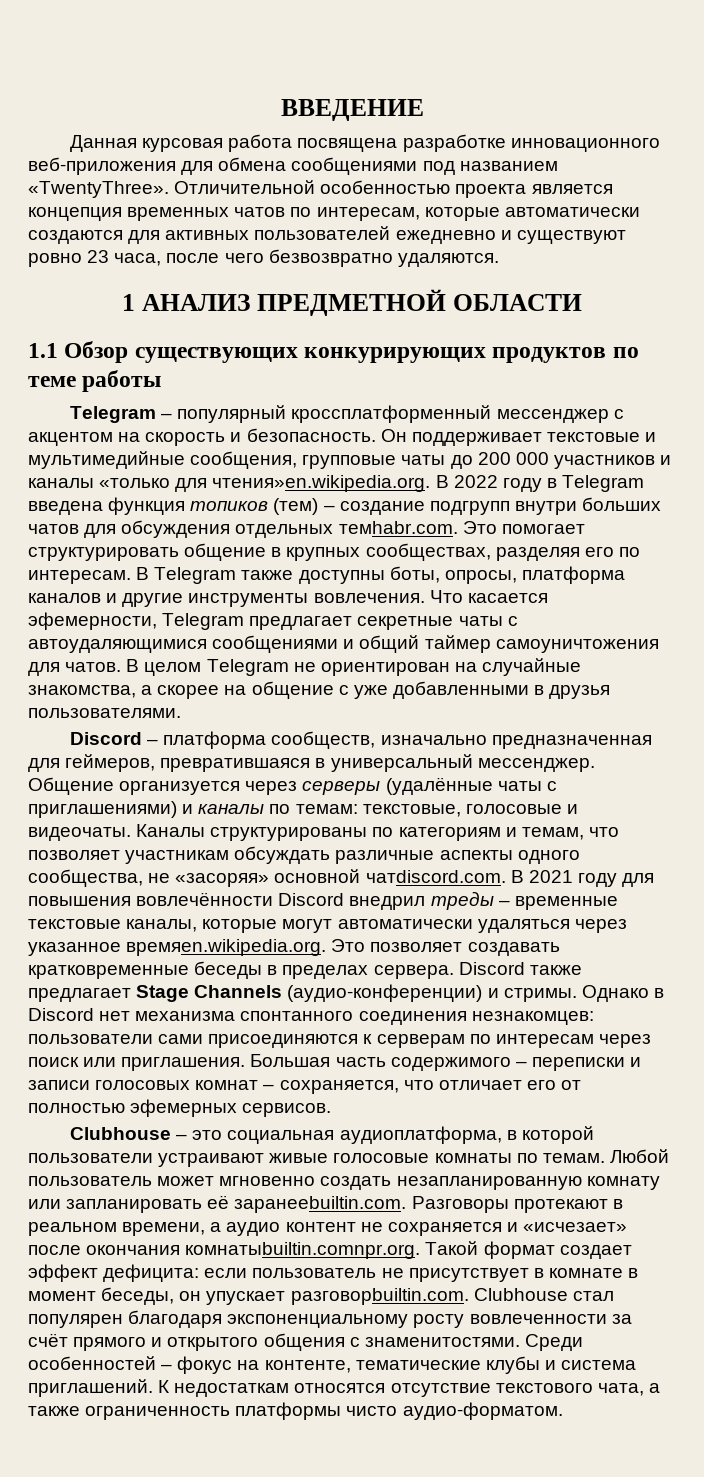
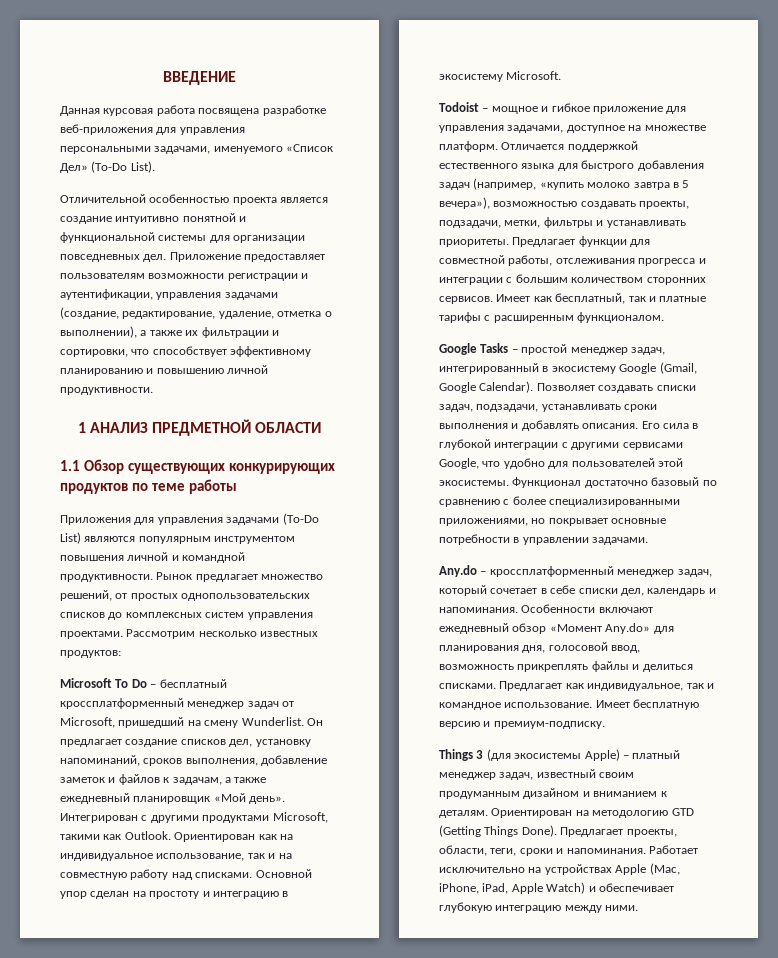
- Данная курсовая работа посвящена разработке инновационного веб-приложения для обмена сообщениями под названием «TwentyThree». Отличительной особенностью проекта является концепция временных чатов по интересам, которые автоматически создаются для активных пользователей ежедневно и существуют ровно 23 часа, после чего безвозвратно удаляются.
+ Данная курсовая работа посвящена разработке веб-приложения для управления персональными задачами, именуемого «Список Дел» (To-Do List).
+ Отличительной особенностью проекта является создание интуитивно понятной и функциональной системы для организации повседневных дел. Приложение предоставляет пользователям возможности регистрации и аутентификации, управления задачами (создание, редактирование, удаление, отметка о выполнении), а также их фильтрации и сортировки, что способствует эффективному планированию и повышению личной продуктивности.
- Telegram – популярный кроссплатформенный мессенджер с акцентом на скорость и безопасность. Он поддерживает текстовые и мультимедийные сообщения, групповые чаты до 200 000 участников и каналы «только для чтения»en.wikipedia.org. В 2022 году в Telegram введена функция топиков (тем) – создание подгрупп внутри больших чатов для обсуждения отдельных темhabr.com. Это помогает структурировать общение в крупных сообществах, разделяя его по интересам. В Telegram также доступны боты, опросы, платформа каналов и другие инструменты вовлечения. Что касается эфемерности, Telegram предлагает секретные чаты с автоудаляющимися сообщениями и общий таймер самоуничтожения для чатов. В целом Telegram не ориентирован на случайные знакомства, а скорее на общение с уже добавленными в друзья пользователями.
- Discord – платформа сообществ, изначально предназначенная для геймеров, превратившаяся в универсальный мессенджер. Общение организуется через серверы (удалённые чаты с приглашениями) и каналы по темам: текстовые, голосовые и видеочаты. Каналы структурированы по категориям и темам, что позволяет участникам обсуждать различные аспекты одного сообщества, не «засоряя» основной чатdiscord.com. В 2021 году для повышения вовлечённости Discord внедрил треды – временные текстовые каналы, которые могут автоматически удаляться через указанное времяen.wikipedia.org. Это позволяет создавать кратковременные беседы в пределах сервера. Discord также предлагает Stage Channels (аудио-конференции) и стримы. Однако в Discord нет механизма спонтанного соединения незнакомцев: пользователи сами присоединяются к серверам по интересам через поиск или приглашения. Большая часть содержимого – переписки и записи голосовых комнат – сохраняется, что отличает его от полностью эфемерных сервисов.
- Clubhouse – это социальная аудиоплатформа, в которой пользователи устраивают живые голосовые комнаты по темам. Любой пользователь может мгновенно создать незапланированную комнату или запланировать её заранееbuiltin.com. Разговоры протекают в реальном времени, а аудио контент не сохраняется и «исчезает» после окончания комнатыbuiltin.comnpr.org. Такой формат создает эффект дефицита: если пользователь не присутствует в комнате в момент беседы, он упускает разговорbuiltin.com. Clubhouse стал популярен благодаря экспоненциальному росту вовлеченности за счёт прямого и открытого общения с знаменитостями. Среди особенностей – фокус на контенте, тематические клубы и система приглашений. К недостаткам относятся отсутствие текстового чата, а также ограниченность платформы чисто аудио-форматом.
+ Приложения для управления задачами (To-Do List) являются популярным инструментом повышения личной и командной продуктивности. Рынок предлагает множество решений, от простых однопользовательских списков до комплексных систем управления проектами. Рассмотрим несколько известных продуктов:
+ Microsoft To Do – бесплатный кроссплатформенный менеджер задач от Microsoft, пришедший на смену Wunderlist. Он предлагает создание списков дел, установку напоминаний, сроков выполнения, добавление заметок и файлов к задачам, а также ежедневный планировщик «Мой день». Интегрирован с другими продуктами Microsoft, такими как Outlook. Ориентирован как на индивидуальное использование, так и на совместную работу над списками. Основной упор сделан на простоту и интеграцию в экосистему Microsoft.
+ Todoist – мощное и гибкое приложение для управления задачами, доступное на множестве платформ. Отличается поддержкой естественного языка для быстрого добавления задач (например, «купить молоко завтра в 5 вечера»), возможностью создавать проекты, подзадачи, метки, фильтры и устанавливать приоритеты. Предлагает функции для совместной работы, отслеживания прогресса и интеграции с большим количеством сторонних сервисов. Имеет как бесплатный, так и платные тарифы с расширенным функционалом.
+ Google Tasks – простой менеджер задач, интегрированный в экосистему Google (Gmail, Google Calendar). Позволяет создавать списки задач, подзадачи, устанавливать сроки выполнения и добавлять описания. Его сила в глубокой интеграции с другими сервисами Google, что удобно для пользователей этой экосистемы. Функционал достаточно базовый по сравнению с более специализированными приложениями, но покрывает основные потребности в управлении задачами.
+ Any.do – кроссплатформенный менеджер задач, который сочетает в себе списки дел, календарь и напоминания. Особенности включают ежедневный обзор «Момент Any.do» для планирования дня, голосовой ввод, возможность прикреплять файлы и делиться списками. Предлагает как индивидуальное, так и командное использование. Имеет бесплатную версию и премиум-подписку.
+ Things 3 (для экосистемы Apple) – платный менеджер задач, известный своим продуманным дизайном и вниманием к деталям. Ориентирован на методологию GTD (Getting Things Done). Предлагает проекты, области, теги, сроки и напоминания. Работает исключительно на устройствах Apple (Mac, iPhone, iPad, Apple Watch) и обеспечивает глубокую интеграцию между ними.

